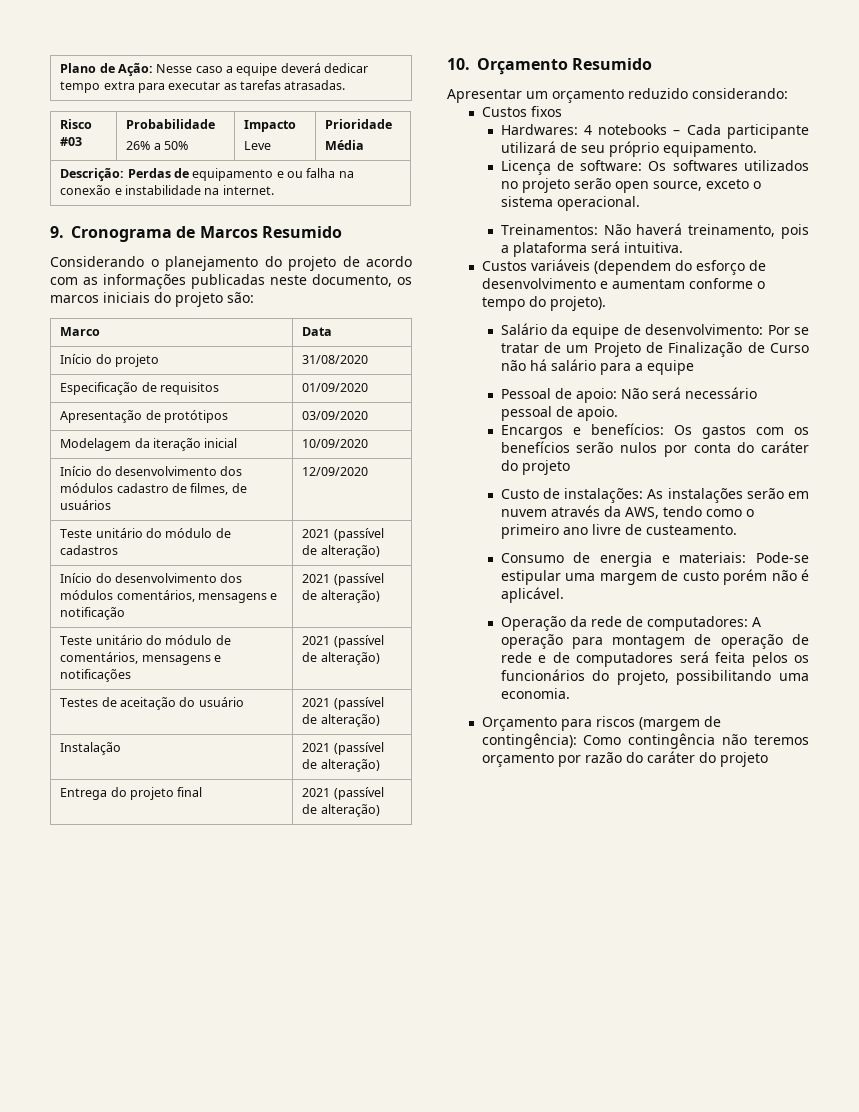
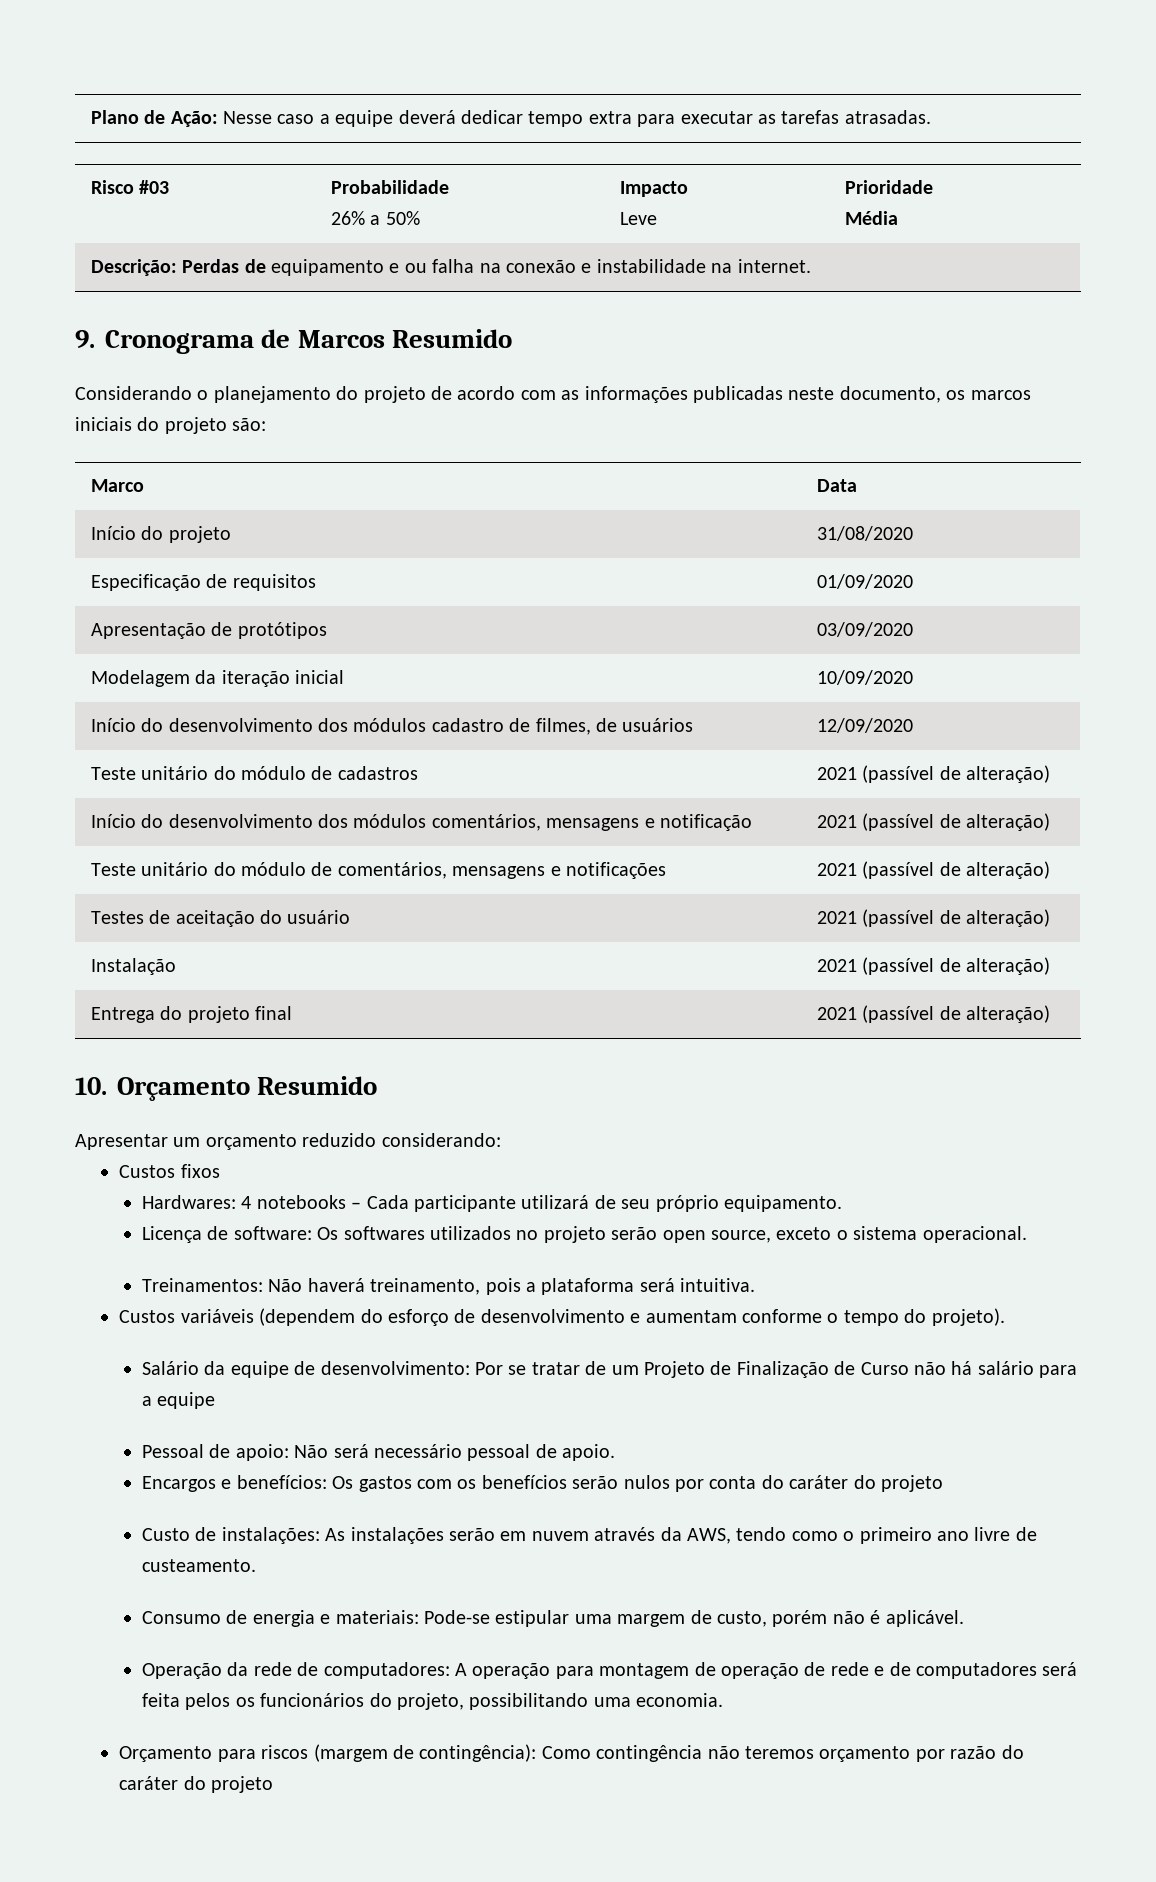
- Consumo de energia e materiais: Pode-se estipular uma margem de custo porém não é aplicável.
+ Consumo de energia e materiais: Pode-se estipular uma margem de custo, porém não é aplicável.

